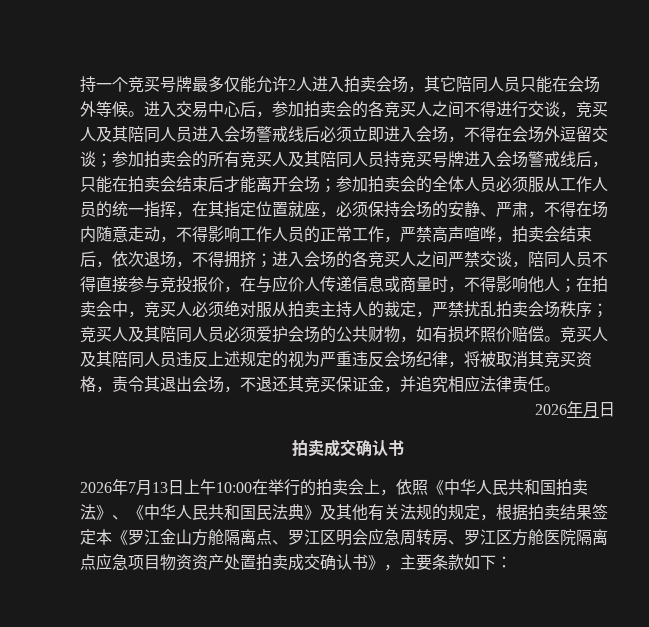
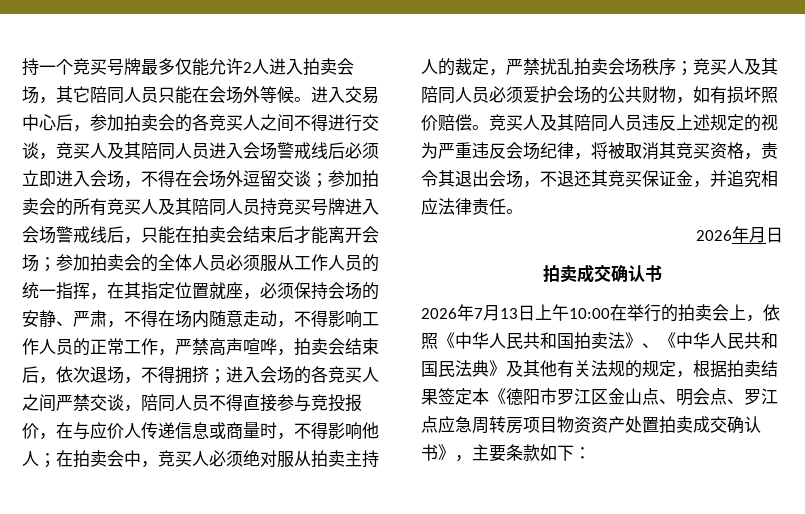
- 2026年7月13日上午10:00在举行的拍卖会上，依照《中华人民共和国拍卖法》、《中华人民共和国民法典》及其他有关法规的规定，根据拍卖结果签定本《罗江金山方舱隔离点、罗江区明会应急周转房、罗江区方舱医院隔离点应急项目物资资产处置拍卖成交确认书》，主要条款如下：
+ 2026年7月13日上午10:00在举行的拍卖会上，依照《中华人民共和国拍卖法》、《中华人民共和国民法典》及其他有关法规的规定，根据拍卖结果签定本《德阳市罗江区金山点、明会点、罗江点应急周转房项目物资资产处置拍卖成交确认书》，主要条款如下：

